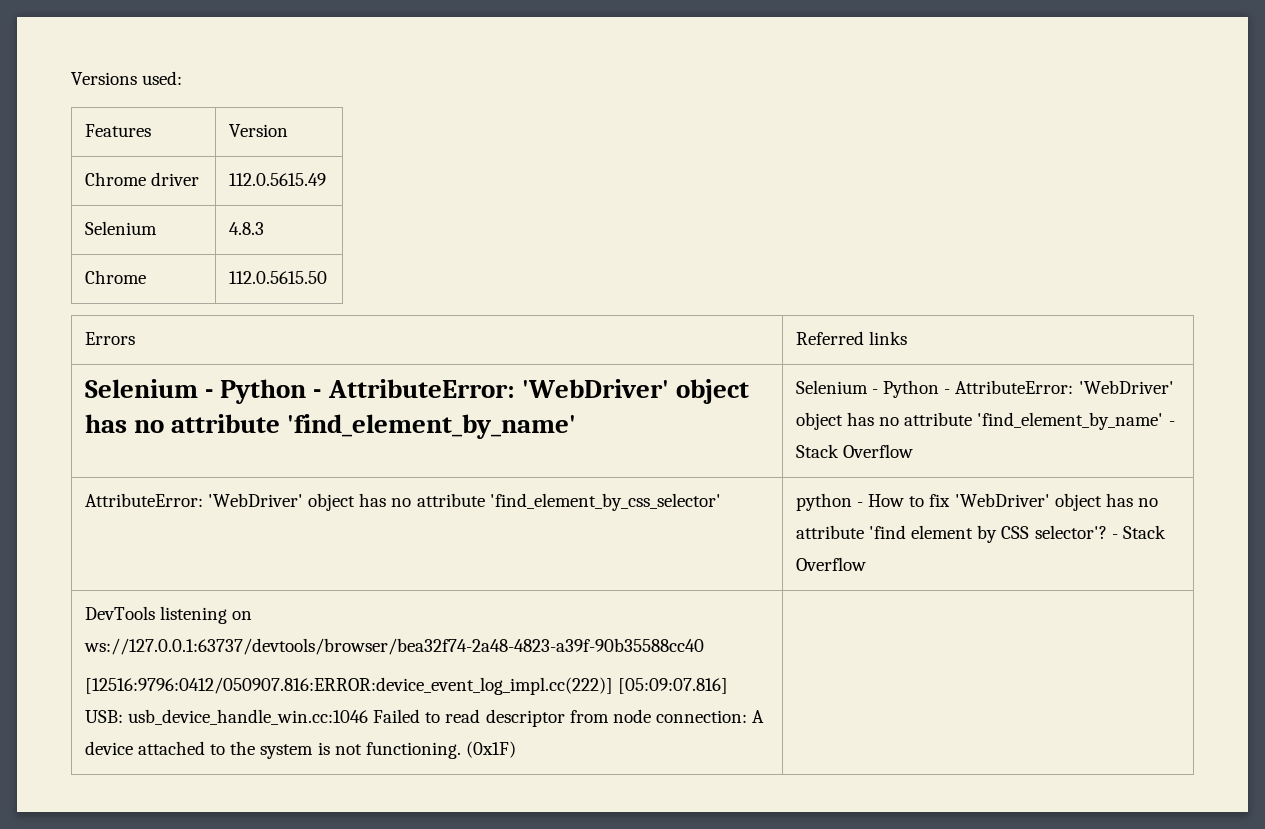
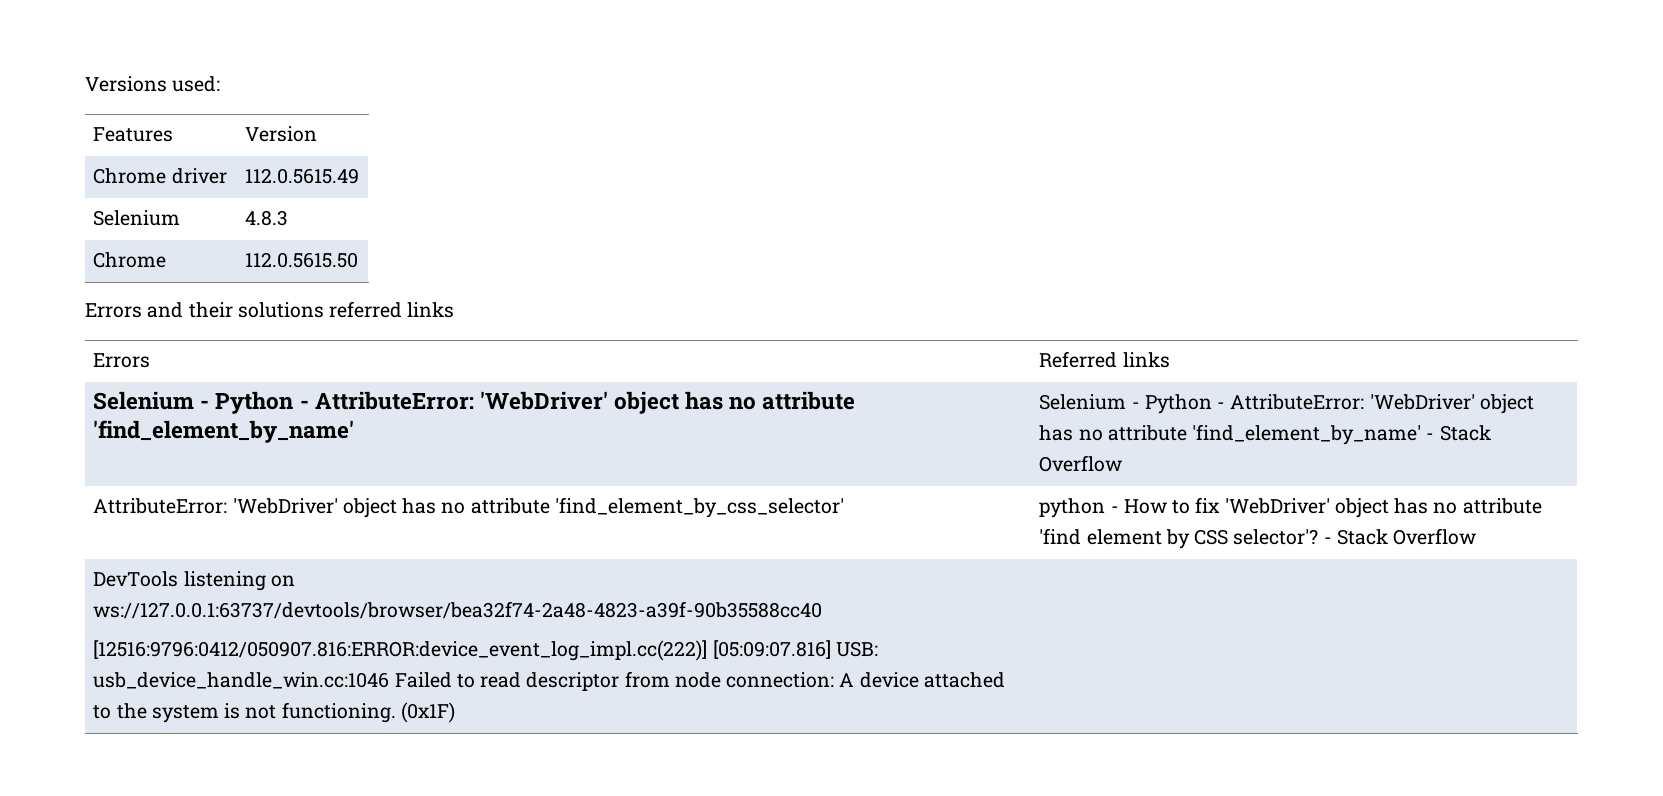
+ Errors and their solutions referred links

